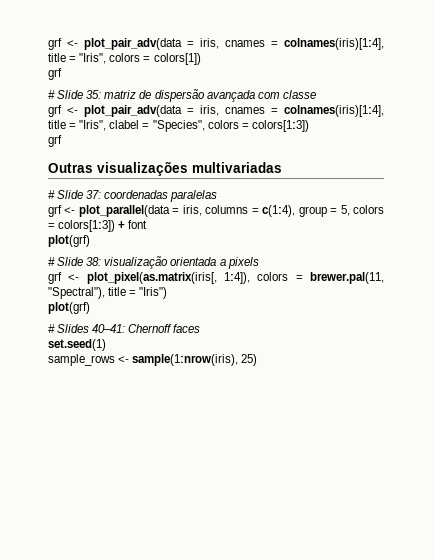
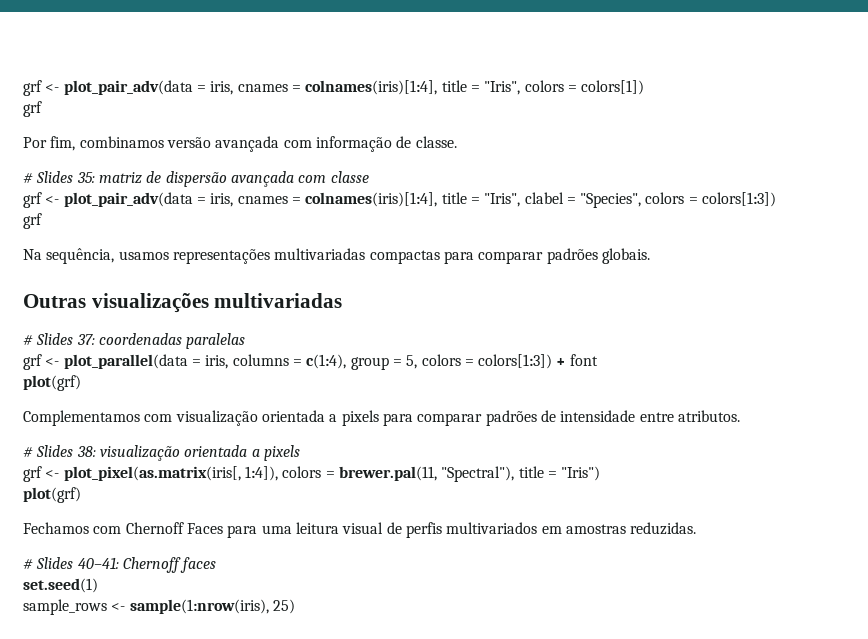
- # Slide 35: matriz de dispersão avançada com classe
+ Por fim, combinamos versão avançada com informação de classe.
+ # Slides 35: matriz de dispersão avançada com classe
+ Na sequência, usamos representações multivariadas compactas para comparar padrões globais.
- # Slide 37: coordenadas paralelas
+ # Slides 37: coordenadas paralelas
- # Slide 38: visualização orientada a pixels
+ Complementamos com visualização orientada a pixels para comparar padrões de intensidade entre atributos.
+ # Slides 38: visualização orientada a pixels
+ Fechamos com Chernoff Faces para uma leitura visual de perfis multivariados em amostras reduzidas.

